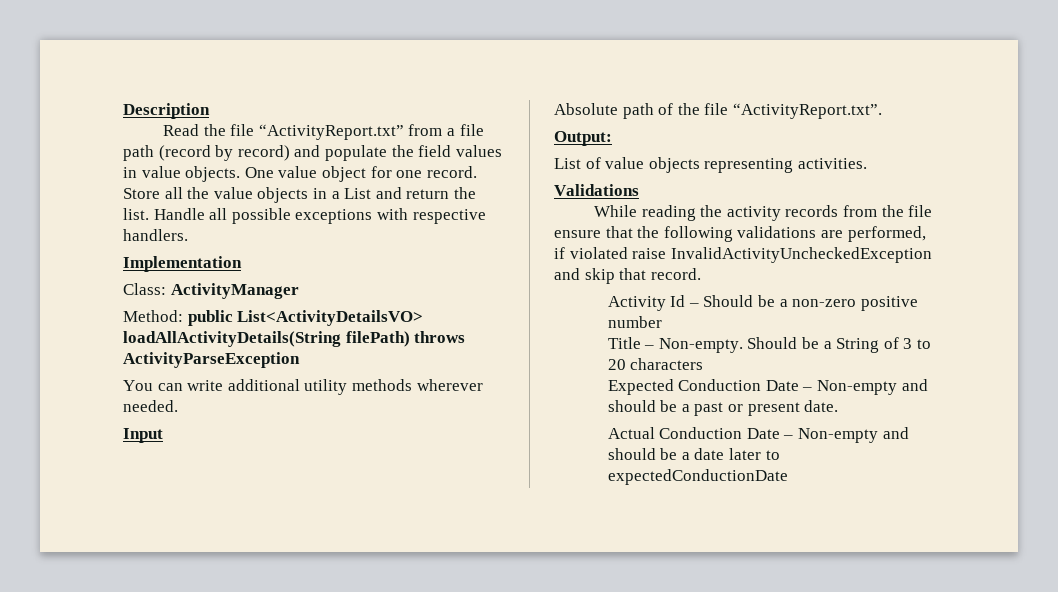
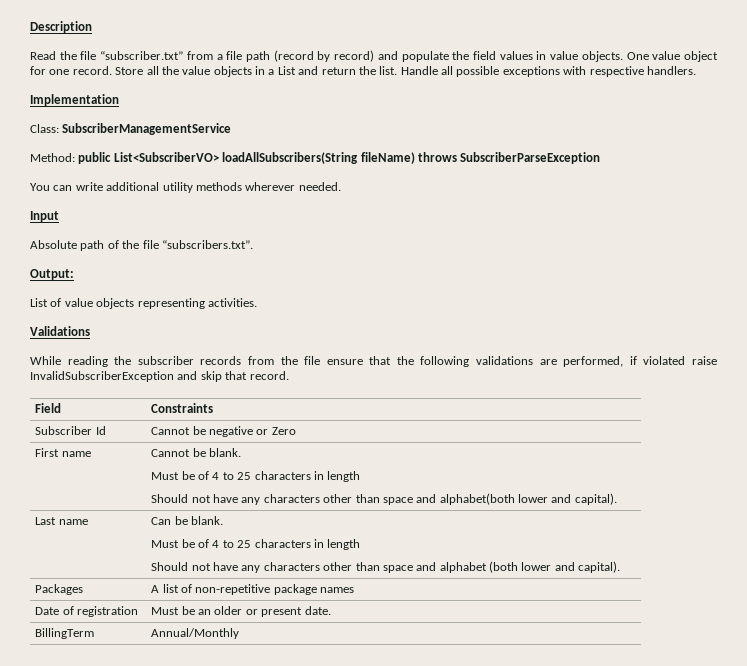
- Read the file “ActivityReport.txt” from a file path (record by record) and populate the field values in value objects.
+ Read the file “subscriber.txt” from a file path (record by record) and populate the field values in value objects.
- Class: ActivityManager
+ Class: SubscriberManagementService
- Method: public List<ActivityDetailsVO> loadAllActivityDetails(String filePath) throws ActivityParseException
+ Method: public List<SubscriberVO> loadAllSubscribers(String fileName) throws SubscriberParseException
- Absolute path of the file “ActivityReport.txt”.
+ Absolute path of the file “subscribers.txt”.
- While reading the activity records from the file ensure that the following validations are performed, if violated raise InvalidActivityUncheckedException and skip that record.
+ While reading the subscriber records from the file ensure that the following validations are performed, if violated raise InvalidSubscriberException and skip that record.
- Activity Id – Should be a non-zero positive number
- Title – Non-empty. Should be a String of 3 to 20 characters
- Expected Conduction Date – Non-empty and should be a past or present date.
- Actual Conduction Date – Non-empty and should be a date later to expectedConductionDate
+ Field | Constraints
+ Subscriber Id | Cannot be negative or Zero
+ First name | Cannot be blank.
+ Must be of 4 to 25 characters in length
+ Should not have any characters other than space and alphabet(both lower and capital).
+ Last name | Can be blank.
+ Must be of 4 to 25 characters in length
+ Should not have any characters other than space and alphabet (both lower and capital).
+ Packages | A list of non-repetitive package names
+ Date of registration | Must be an older or present date.
+ BillingTerm | Annual/Monthly

